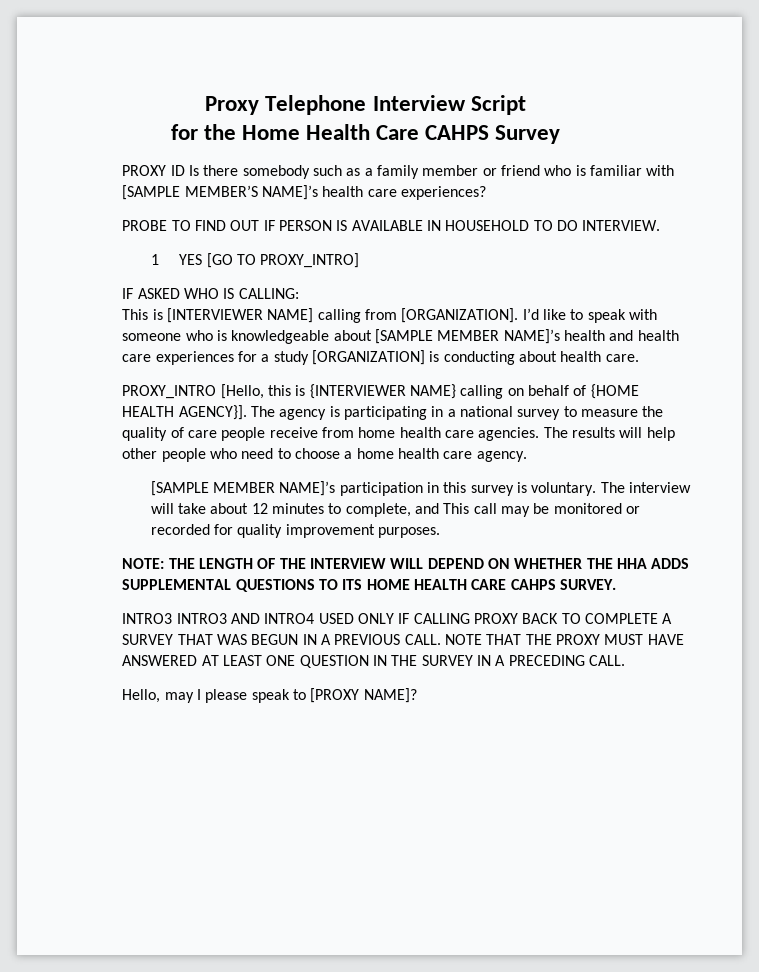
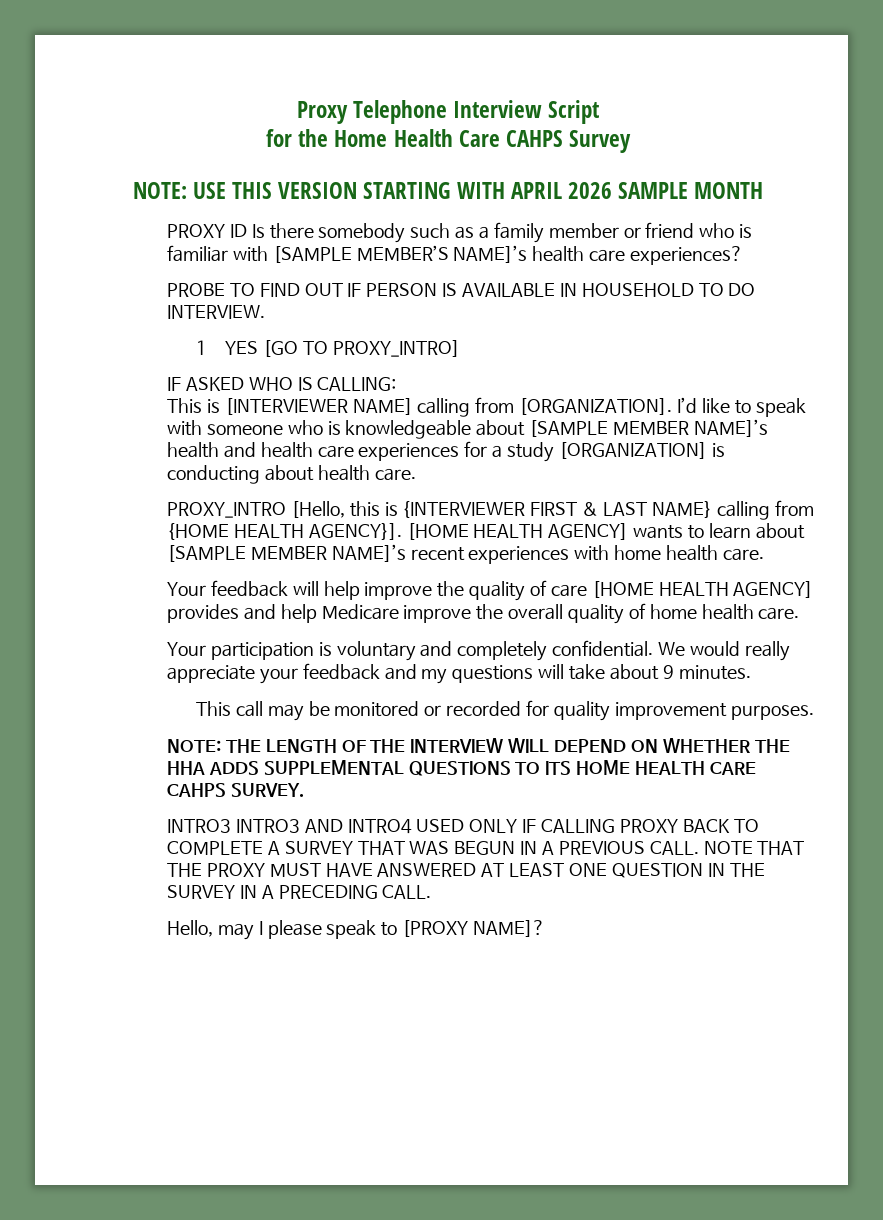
+ NOTE: USE THIS VERSION STARTING WITH APRIL 2026 SAMPLE MONTH
- PROXY_INTRO [Hello, this is {INTERVIEWER NAME} calling on behalf of {HOME HEALTH AGENCY}]. The agency is participating in a national survey to measure the quality of care people receive from home health care agencies. The results will help other people who need to choose a home health care agency.
- [SAMPLE MEMBER NAME]’s participation in this survey is voluntary. The interview will take about 12 minutes to complete, and This call may be monitored or recorded for quality improvement purposes.
+ PROXY_INTRO [Hello, this is {INTERVIEWER FIRST & LAST NAME} calling from {HOME HEALTH AGENCY}]. [HOME HEALTH AGENCY] wants to learn about [SAMPLE MEMBER NAME]’s recent experiences with home health care.
+ Your feedback will help improve the quality of care [HOME HEALTH AGENCY] provides and help Medicare improve the overall quality of home health care.
+ Your participation is voluntary and completely confidential. We would really appreciate your feedback and my questions will take about 9 minutes.
+ This call may be monitored or recorded for quality improvement purposes.

